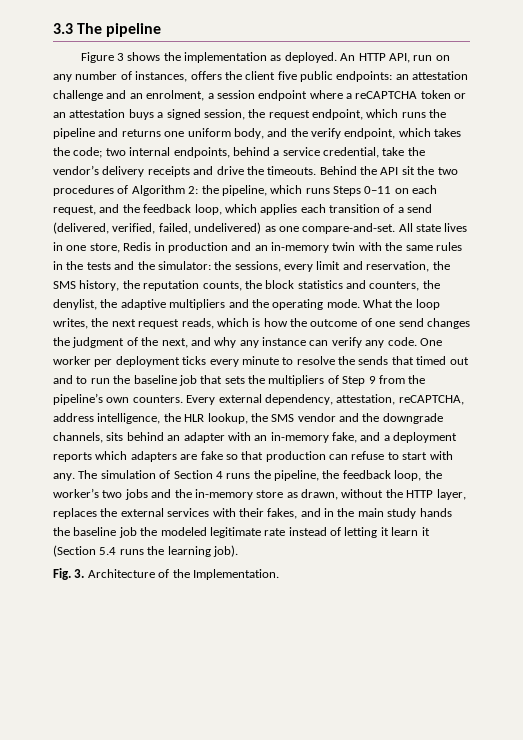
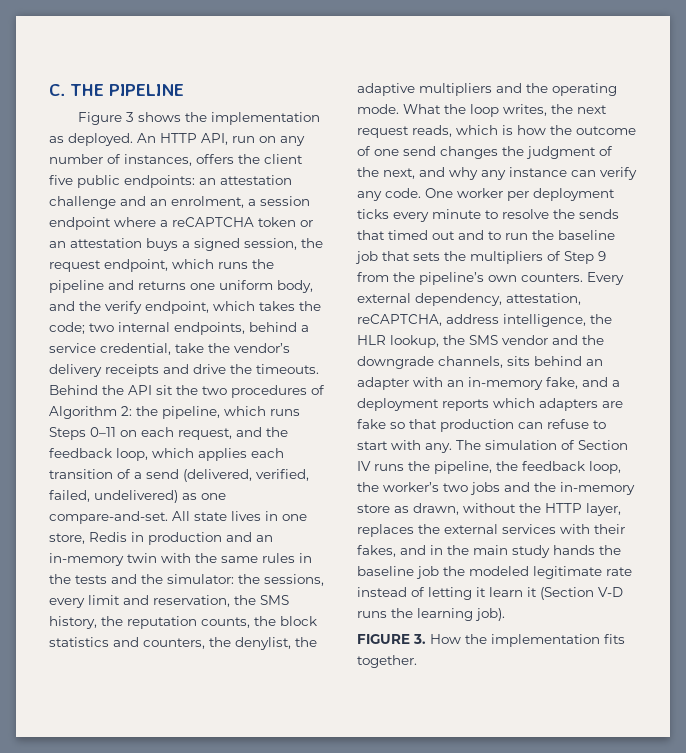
- 3.3 The pipeline
+ C. THE PIPELINE
- The simulation of Section 4 runs the pipeline, the feedback loop, the worker’s two jobs and the in-memory store as drawn, without the HTTP layer, replaces the external services with their fakes, and in the main study hands the baseline job the modeled legitimate rate instead of letting it learn it (Section 5.4 runs the learning job).
+ The simulation of Section IV runs the pipeline, the feedback loop, the worker’s two jobs and the in-memory store as drawn, without the HTTP layer, replaces the external services with their fakes, and in the main study hands the baseline job the modeled legitimate rate instead of letting it learn it (Section V-D runs the learning job).
- Fig. 3. Architecture of the Implementation.
+ FIGURE 3. How the implementation fits together.

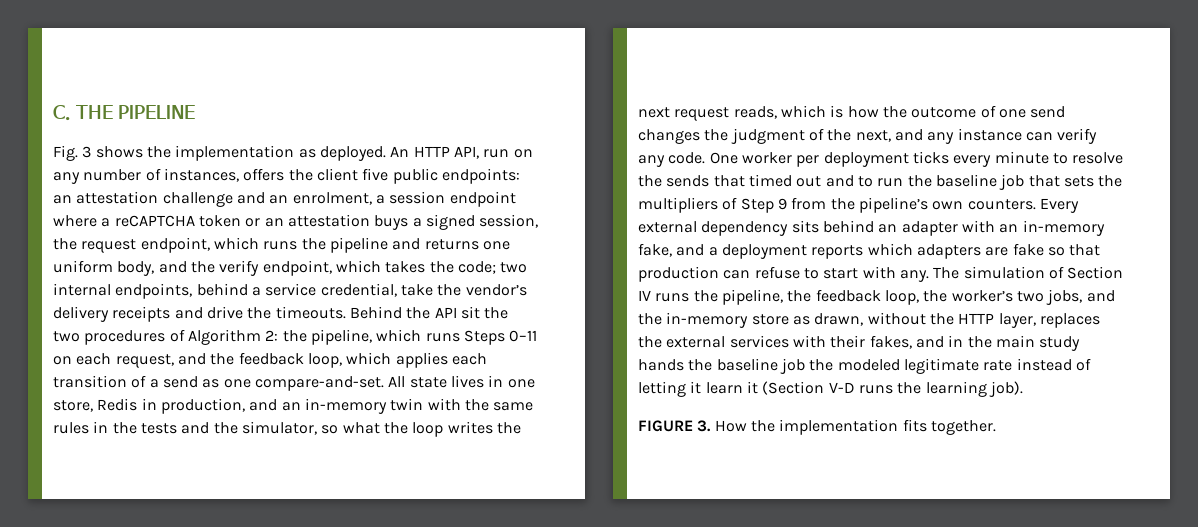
- Figure 3 shows the implementation as deployed.
+ Fig. 3 shows the implementation as deployed.
- Behind the API sit the two procedures of Algorithm 2: the pipeline, which runs Steps 0–11 on each request, and the feedback loop, which applies each transition of a send (delivered, verified, failed, undelivered) as one compare-and-set.
+ Behind the API sit the two procedures of Algorithm 2: the pipeline, which runs Steps 0–11 on each request, and the feedback loop, which applies each transition of a send as one compare-and-set.
- All state lives in one store, Redis in production and an in-memory twin with the same rules in the tests and the simulator: the sessions, every limit and reservation, the SMS history, the reputation counts, the block statistics and counters, the denylist, the adaptive multipliers and the operating mode. What the loop writes, the next request reads, which is how the outcome of one send changes the judgment of the next, and why any instance can verify any code.
+ All state lives in one store, Redis in production, and an in-memory twin with the same rules in the tests and the simulator, so what the loop writes the next request reads, which is how the outcome of one send changes the judgment of the next, and any instance can verify any code.
- Every external dependency, attestation, reCAPTCHA, address intelligence, the HLR lookup, the SMS vendor and the downgrade channels, sits behind an adapter with an in-memory fake, and a deployment reports which adapters are fake so that production can refuse to start with any.
+ Every external dependency sits behind an adapter with an in-memory fake, and a deployment reports which adapters are fake so that production can refuse to start with any.
- The simulation of Section IV runs the pipeline, the feedback loop, the worker’s two jobs and the in-memory store as drawn, without the HTTP layer, replaces the external services with their fakes, and in the main study hands the baseline job the modeled legitimate rate instead of letting it learn it (Section V-D runs the learning job).
+ The simulation of Section IV runs the pipeline, the feedback loop, the worker’s two jobs, and the in-memory store as drawn, without the HTTP layer, replaces the external services with their fakes, and in the main study hands the baseline job the modeled legitimate rate instead of letting it learn it (Section V-D runs the learning job).

